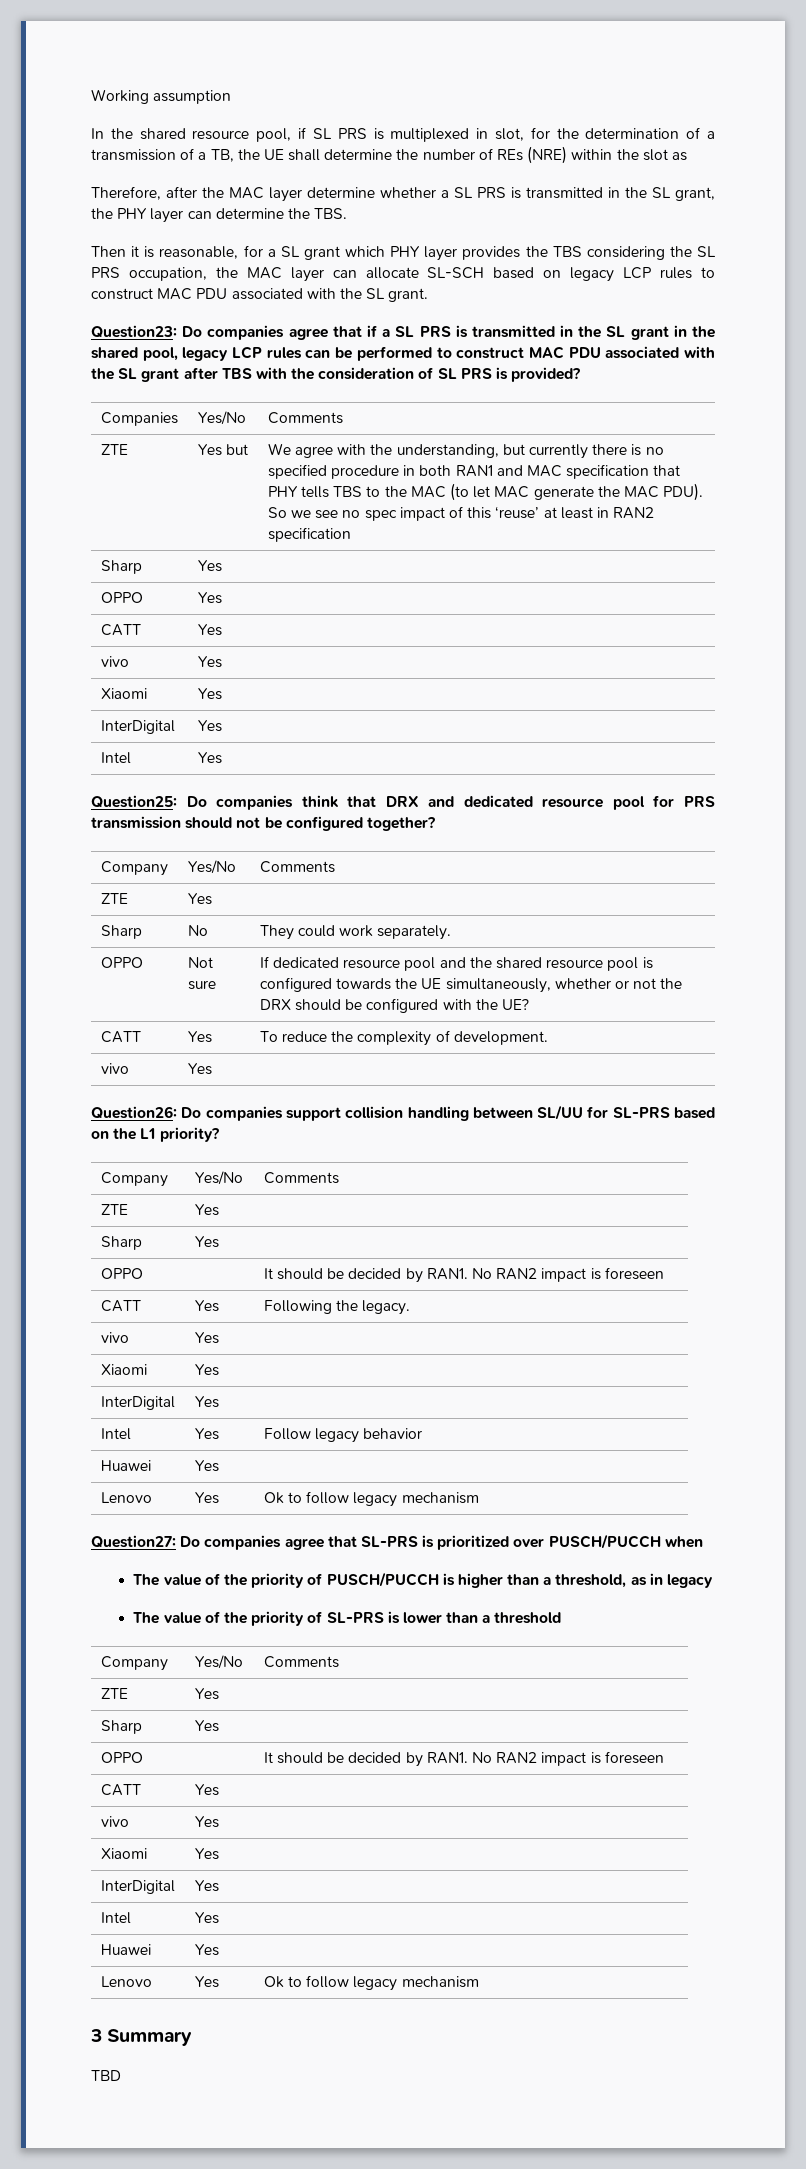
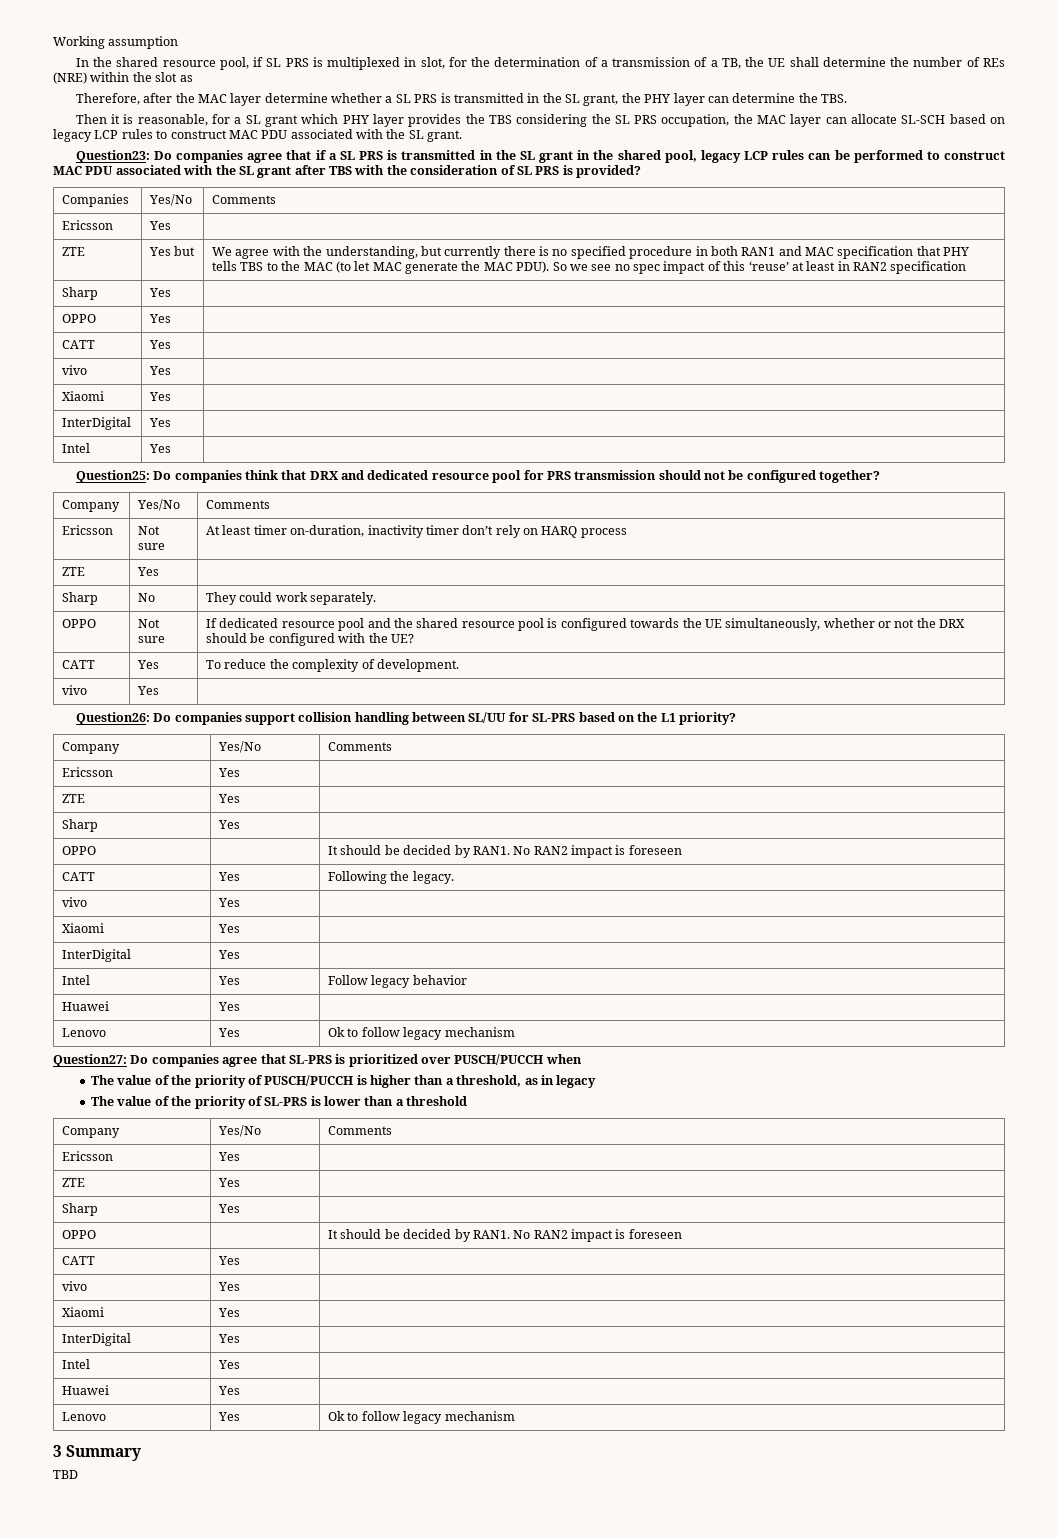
  Companies | Yes/No | Comments
+ Ericsson | Yes |
+ Ericsson | Not sure | At least timer on-duration, inactivity timer don’t rely on HARQ process
  Question26: Do companies support collision handling between SL/UU for SL-PRS based on the L1 priority?
  Company | Yes/No | Comments
+ Ericsson | Yes |
  The value of the priority of SL-PRS is lower than a threshold
  Company | Yes/No | Comments
+ Ericsson | Yes |

